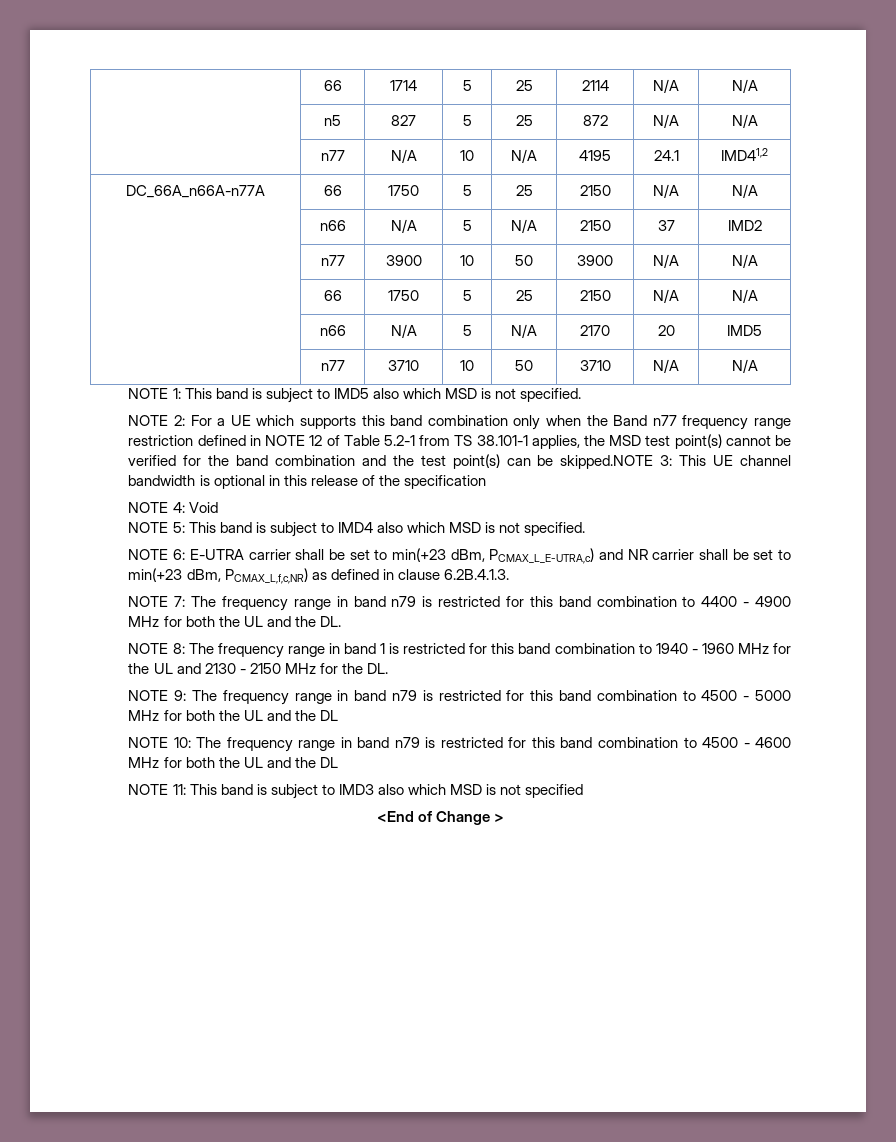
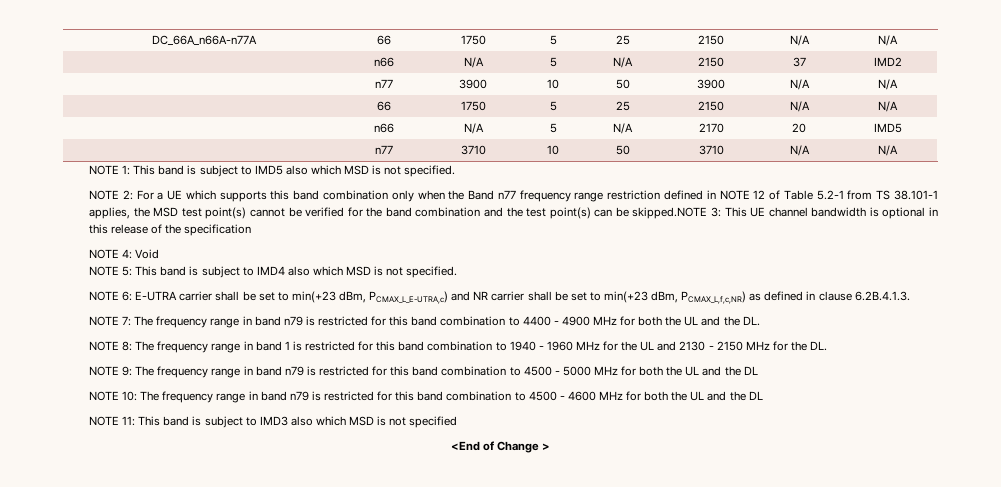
- | 66 | 1714 | 5 | 25 | 2114 | N/A | N/A
- | n5 | 827 | 5 | 25 | 872 | N/A | N/A
- | n77 | N/A | 10 | N/A | 4195 | 24.1 | IMD41,2

